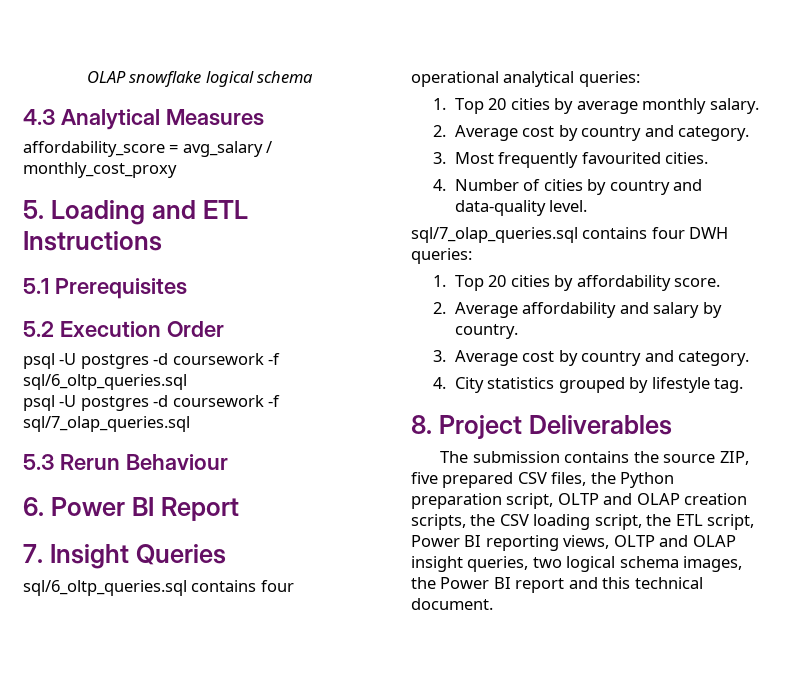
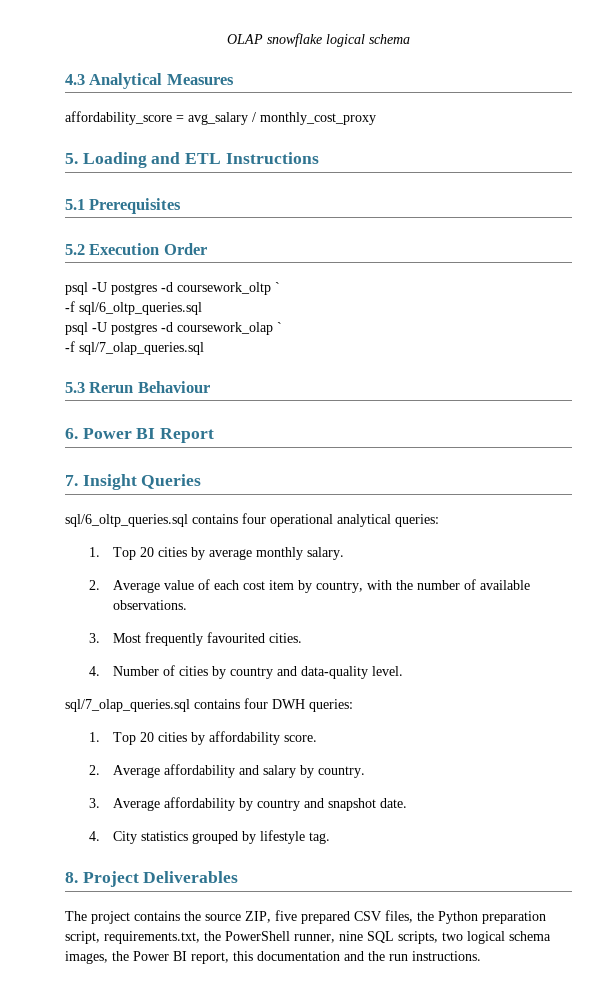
- psql -U postgres -d coursework -f sql/6_oltp_queries.sql
+ psql -U postgres -d coursework_oltp `
+ -f sql/6_oltp_queries.sql
- psql -U postgres -d coursework -f sql/7_olap_queries.sql
+ psql -U postgres -d coursework_olap `
+ -f sql/7_olap_queries.sql
- 2. Average cost by country and category.
+ 2. Average value of each cost item by country, with the number of available observations.
- 3. Average cost by country and category.
+ 3. Average affordability by country and snapshot date.
- The submission contains the source ZIP, five prepared CSV files, the Python preparation script, OLTP and OLAP creation scripts, the CSV loading script, the ETL script, Power BI reporting views, OLTP and OLAP insight queries, two logical schema images, the Power BI report and this technical document.
+ The project contains the source ZIP, five prepared CSV files, the Python preparation script, requirements.txt, the PowerShell runner, nine SQL scripts, two logical schema images, the Power BI report, this documentation and the run instructions.

